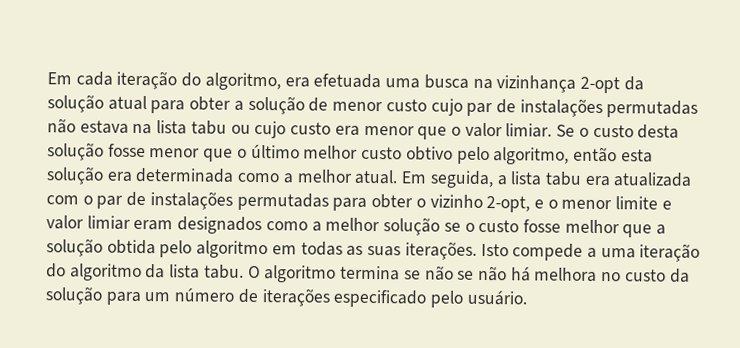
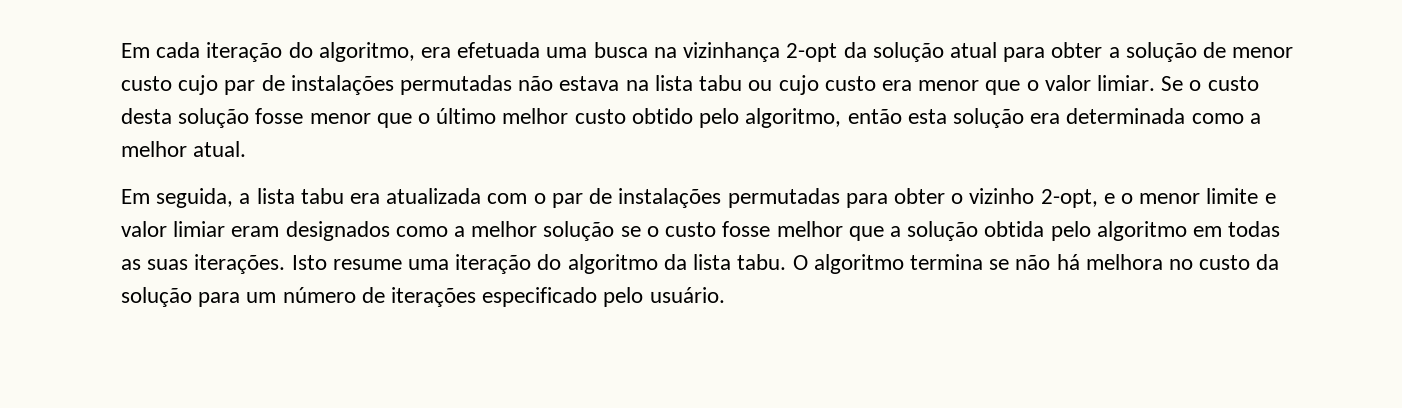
- Se o custo desta solução fosse menor que o último melhor custo obtivo pelo algoritmo, então esta solução era determinada como a melhor atual. Em seguida, a lista tabu era atualizada com o par de instalações permutadas para obter o vizinho 2-opt, e o menor limite e valor limiar eram designados como a melhor solução se o custo fosse melhor que a solução obtida pelo algoritmo em todas as suas iterações.
+ Se o custo desta solução fosse menor que o último melhor custo obtido pelo algoritmo, então esta solução era determinada como a melhor atual.
+ Em seguida, a lista tabu era atualizada com o par de instalações permutadas para obter o vizinho 2-opt, e o menor limite e valor limiar eram designados como a melhor solução se o custo fosse melhor que a solução obtida pelo algoritmo em todas as suas iterações.
- Isto compede a uma iteração do algoritmo da lista tabu.
+ Isto resume uma iteração do algoritmo da lista tabu.
- O algoritmo termina se não se não há melhora no custo da solução para um número de iterações especificado pelo usuário.
+ O algoritmo termina se não há melhora no custo da solução para um número de iterações especificado pelo usuário.

